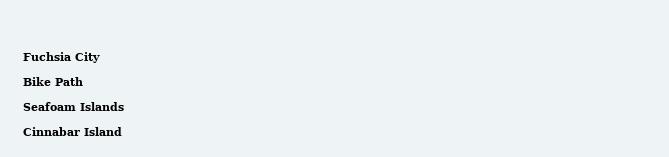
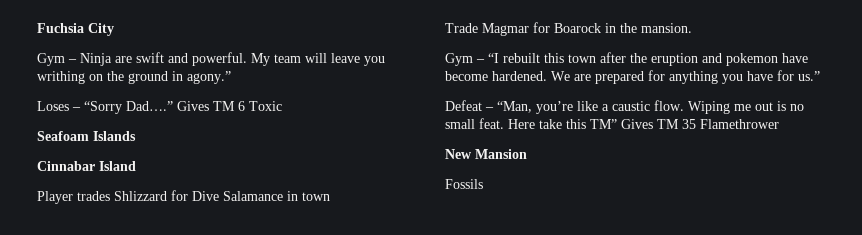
- Bike Path
+ Gym – Ninja are swift and powerful. My team will leave you writhing on the ground in agony.”
+ Loses – “Sorry Dad….” Gives TM 6 Toxic
  Seafoam Islands
  Cinnabar Island
+ Player trades Shlizzard for Dive Salamance in town
+ Trade Magmar for Boarock in the mansion.
+ Gym – “I rebuilt this town after the eruption and pokemon have become hardened. We are prepared for anything you have for us.”
+ Defeat – “Man, you’re like a caustic flow. Wiping me out is no small feat. Here take this TM” Gives TM 35 Flamethrower
+ New Mansion
+ Fossils

